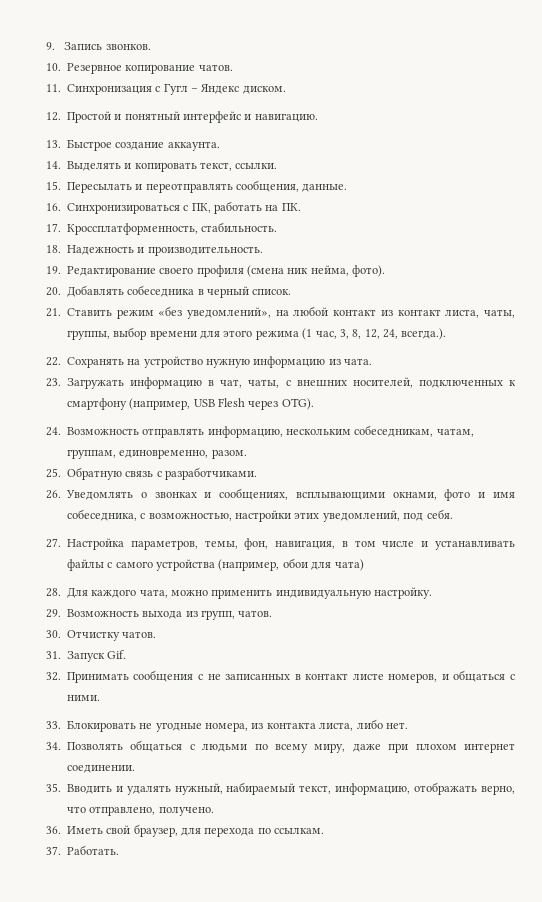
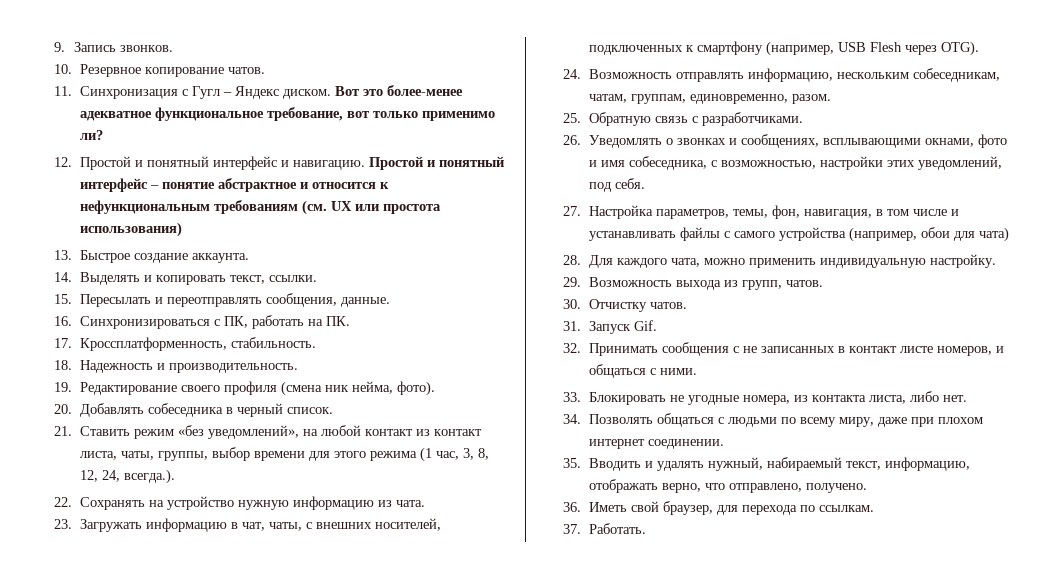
+ Вот это более-менее адекватное функциональное требование, вот только применимо ли?
+ Простой и понятный интерфейс – понятие абстрактное и относится к нефункциональным требованиям (см. UX или простота использования)

